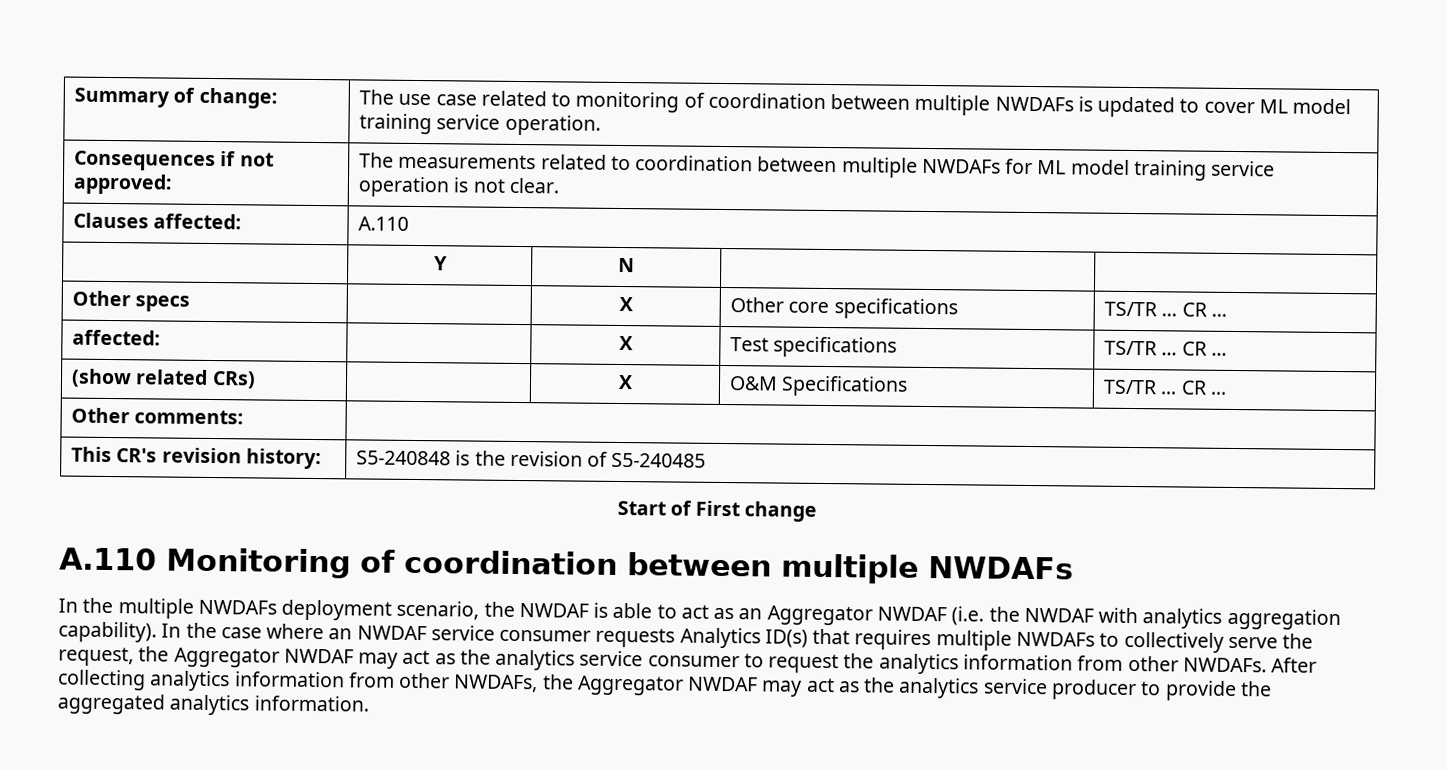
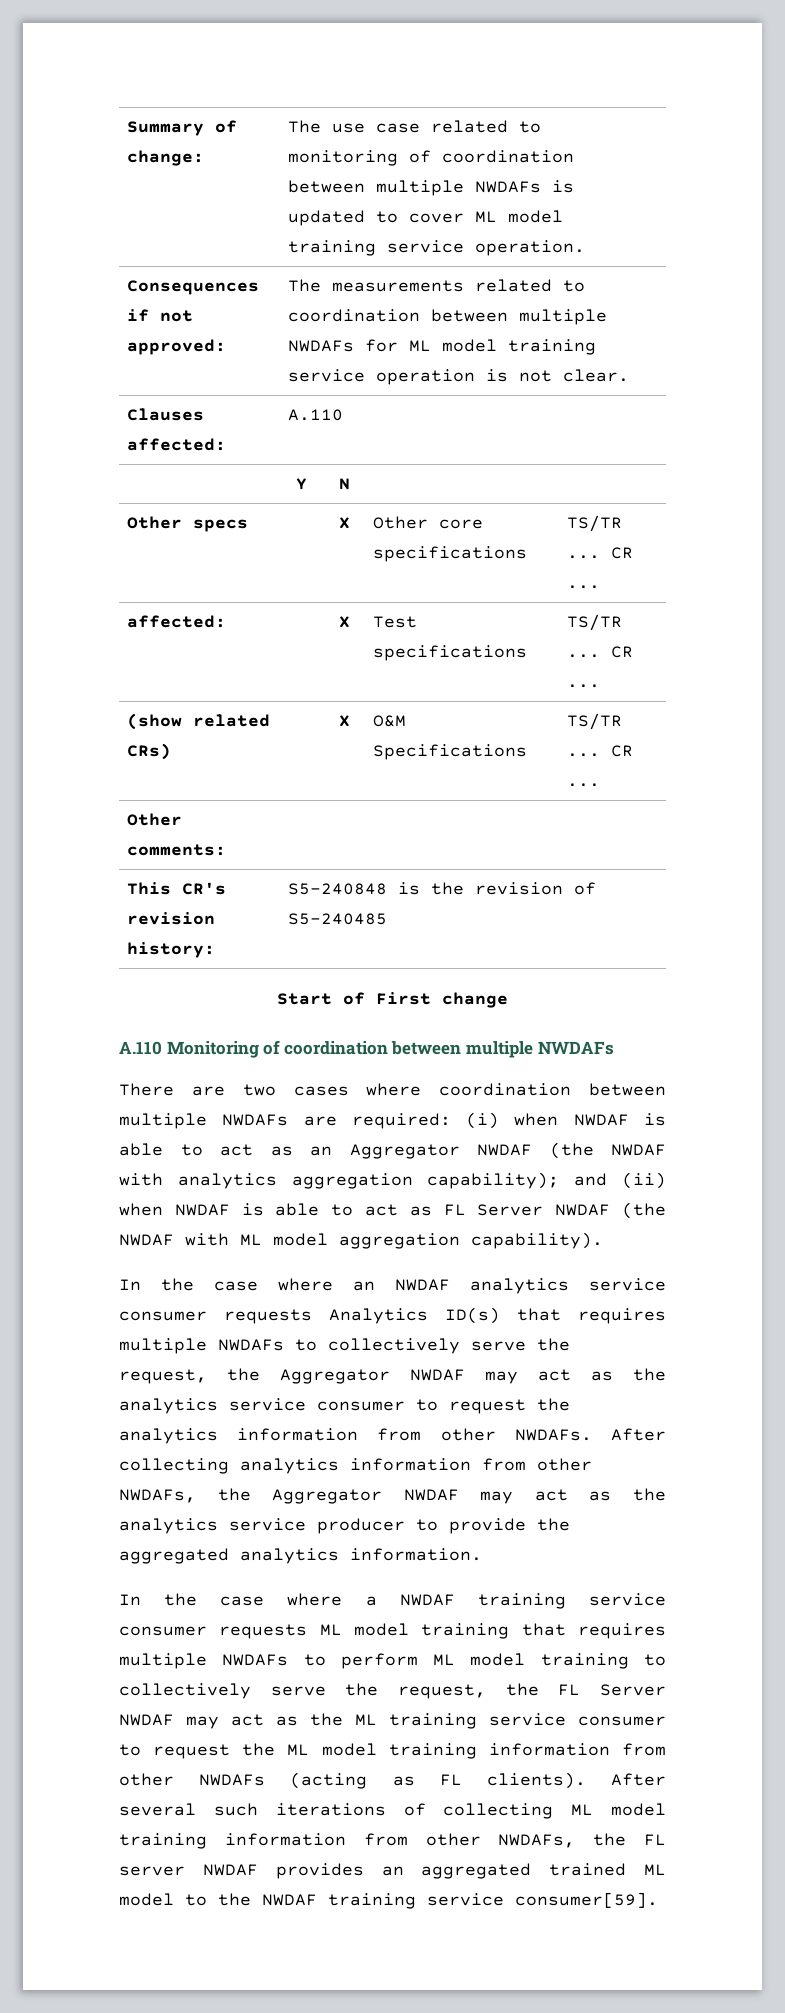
- In the multiple NWDAFs deployment scenario, the NWDAF is able to act as an Aggregator NWDAF (i.e. the NWDAF with analytics aggregation capability). In the case where an NWDAF service consumer requests Analytics ID(s) that requires multiple NWDAFs to collectively serve the request, the Aggregator NWDAF may act as the analytics service consumer to request the analytics information from other NWDAFs.
+ There are two cases where coordination between multiple NWDAFs are required: (i) when NWDAF is able to act as an Aggregator NWDAF (the NWDAF with analytics aggregation capability); and (ii) when NWDAF is able to act as FL Server NWDAF (the NWDAF with ML model aggregation capability).
+ In the case where an NWDAF analytics service consumer requests Analytics ID(s) that requires multiple NWDAFs to collectively serve the request, the Aggregator NWDAF may act as the analytics service consumer to request the analytics information from other NWDAFs.
+ In the case where a NWDAF training service consumer requests ML model training that requires multiple NWDAFs to perform ML model training to collectively serve the request, the FL Server NWDAF may act as the ML training service consumer to request the ML model training information from other NWDAFs (acting as FL clients). After several such iterations of collecting ML model training information from other NWDAFs, the FL server NWDAF provides an aggregated trained ML model to the NWDAF training service consumer[59].

